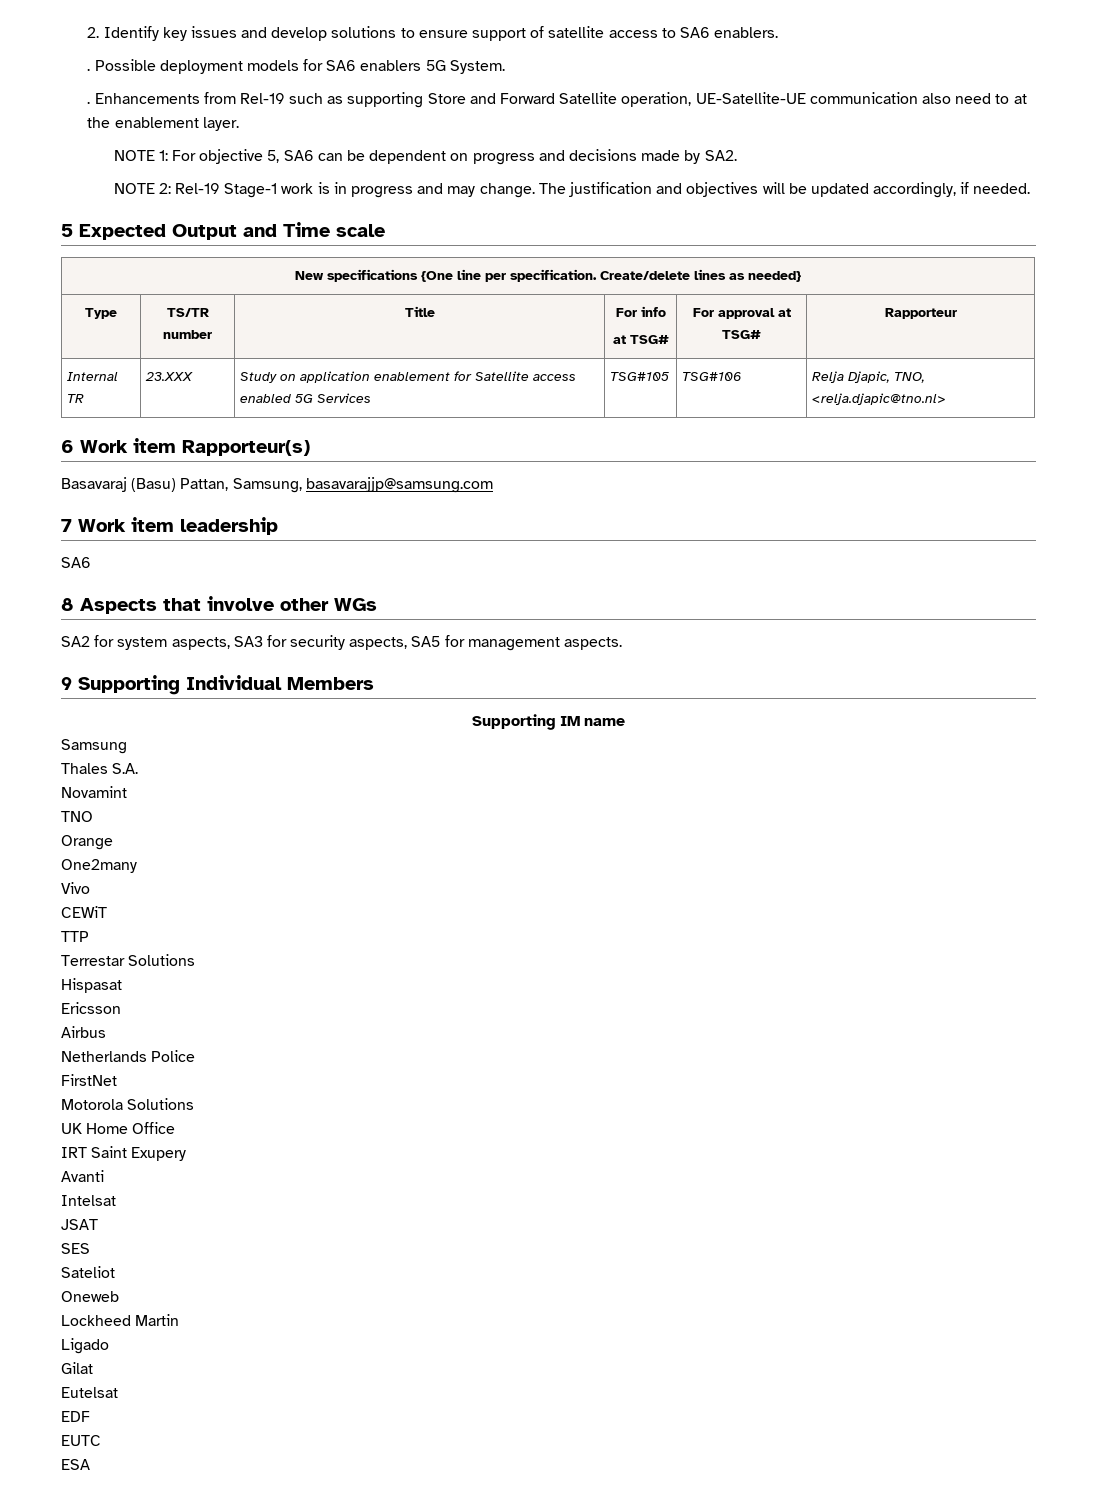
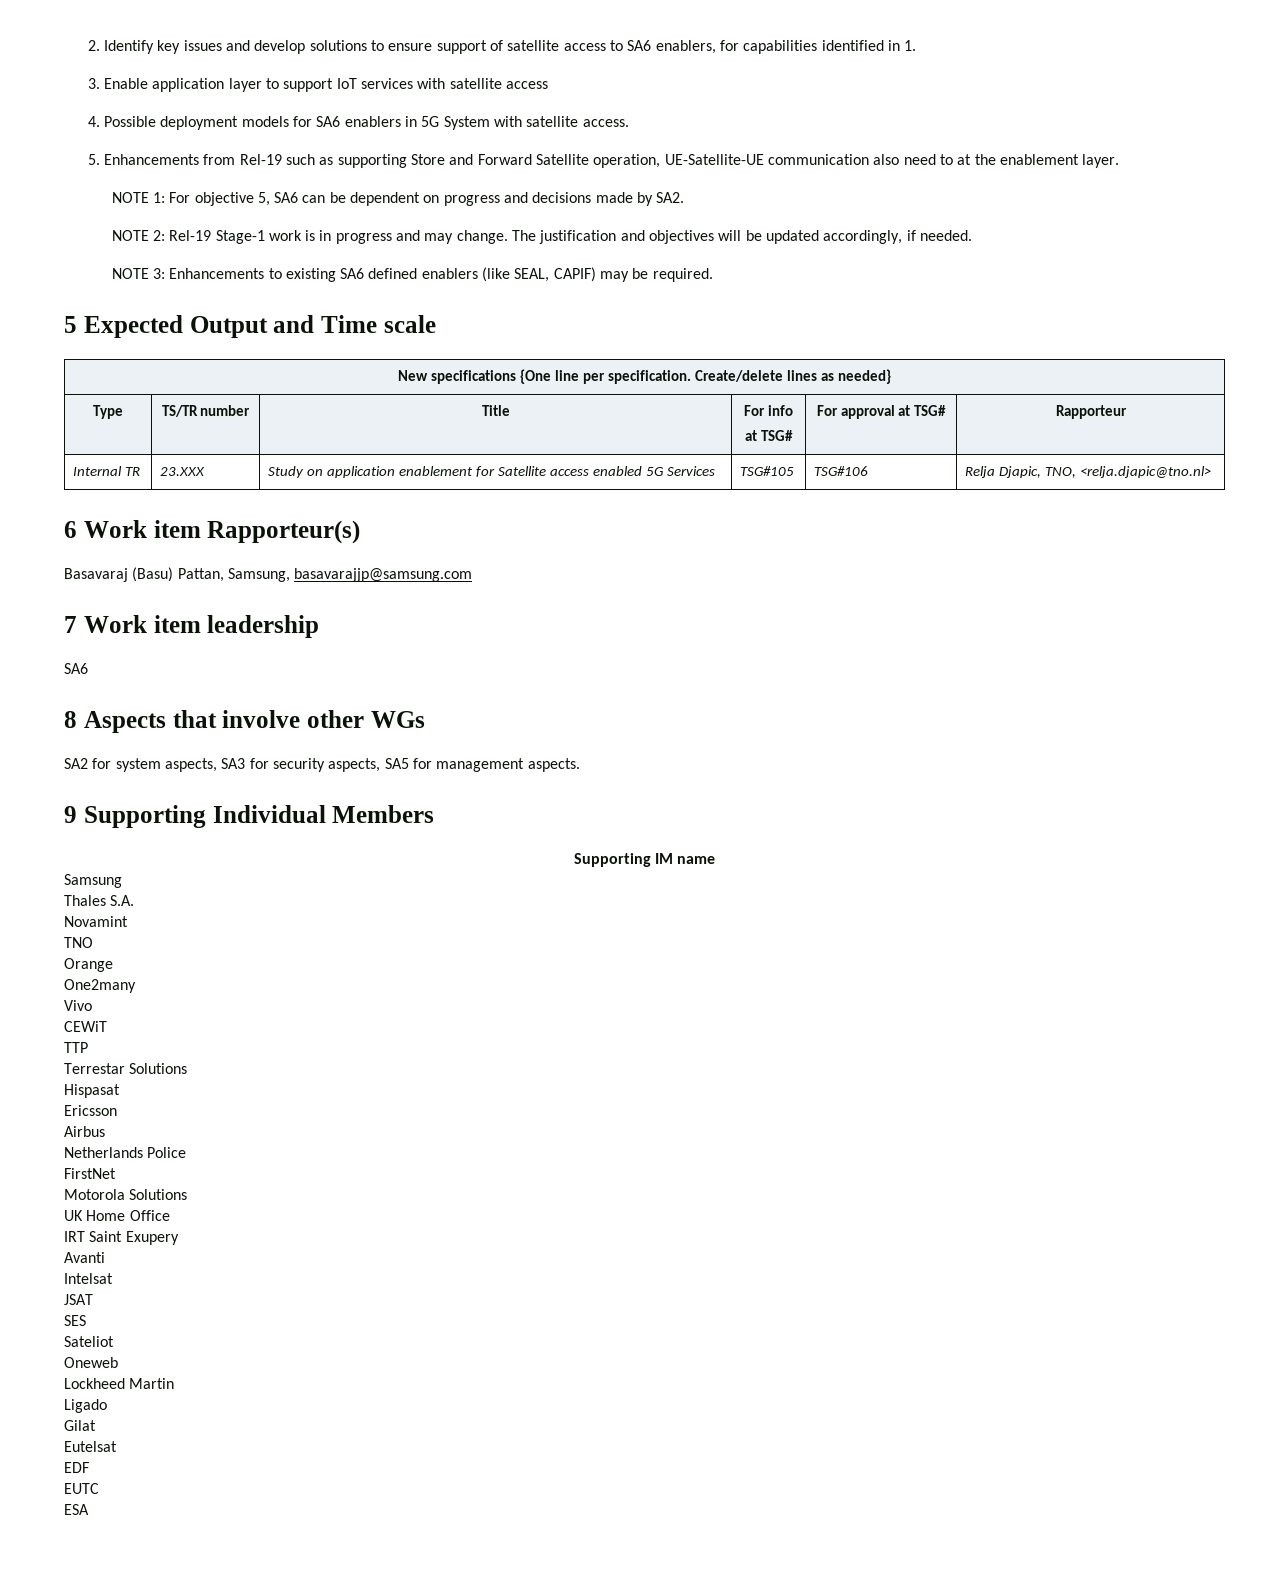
- 2. Identify key issues and develop solutions to ensure support of satellite access to SA6 enablers.
- . Possible deployment models for SA6 enablers 5G System.
- . Enhancements from Rel-19 such as supporting Store and Forward Satellite operation, UE-Satellite-UE communication also need to at the enablement layer.
+ 2. Identify key issues and develop solutions to ensure support of satellite access to SA6 enablers, for capabilities identified in 1.
+ 3. Enable application layer to support IoT services with satellite access
+ 4. Possible deployment models for SA6 enablers in 5G System with satellite access.
+ 5. Enhancements from Rel-19 such as supporting Store and Forward Satellite operation, UE-Satellite-UE communication also need to at the enablement layer.
+ NOTE 3: Enhancements to existing SA6 defined enablers (like SEAL, CAPIF) may be required.

